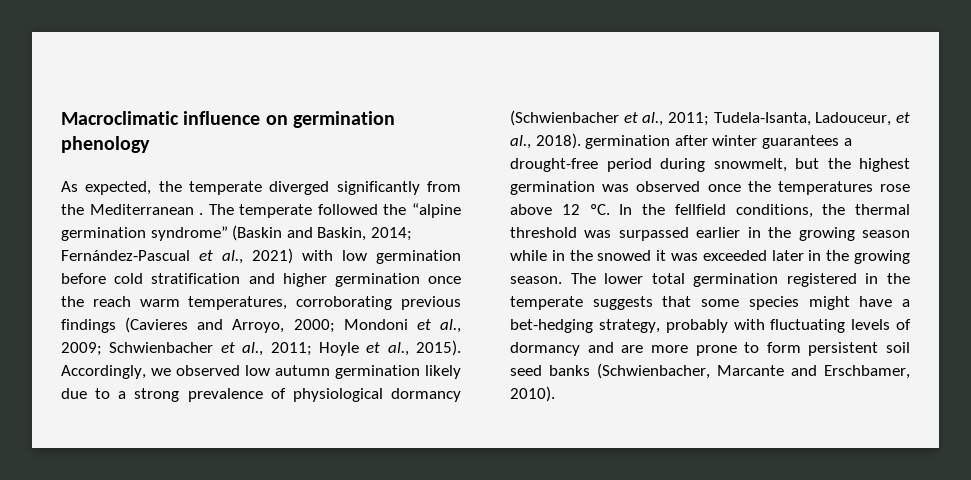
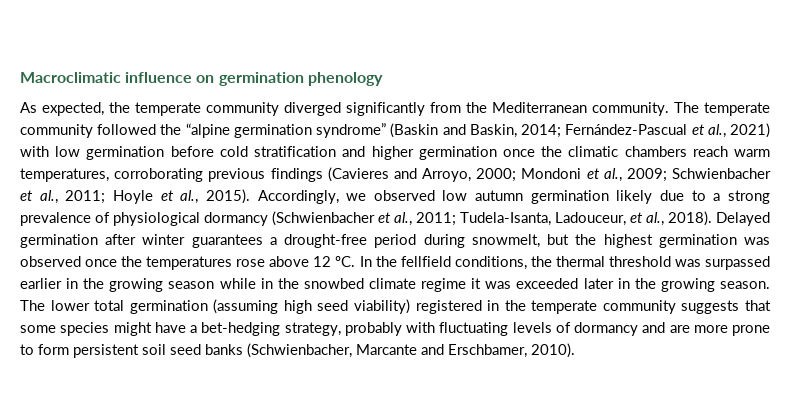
- As expected, the temperate diverged significantly from the Mediterranean .
+ As expected, the temperate community diverged significantly from the Mediterranean community.
- The temperate followed the “alpine germination syndrome” (Baskin and Baskin, 2014; Fernández-Pascual et al., 2021) with low germination before cold stratification and higher germination once the reach warm temperatures, corroborating previous findings (Cavieres and Arroyo, 2000; Mondoni et al., 2009; Schwienbacher et al., 2011; Hoyle et al., 2015).
+ The temperate community followed the “alpine germination syndrome” (Baskin and Baskin, 2014; Fernández-Pascual et al., 2021) with low germination before cold stratification and higher germination once the climatic chambers reach warm temperatures, corroborating previous findings (Cavieres and Arroyo, 2000; Mondoni et al., 2009; Schwienbacher et al., 2011; Hoyle et al., 2015).
- Accordingly, we observed low autumn germination likely due to a strong prevalence of physiological dormancy (Schwienbacher et al., 2011; Tudela-Isanta, Ladouceur, et al., 2018). germination after winter guarantees a drought-free period during snowmelt, but the highest germination was observed once the temperatures rose above 12 ºC.
+ Accordingly, we observed low autumn germination likely due to a strong prevalence of physiological dormancy (Schwienbacher et al., 2011; Tudela-Isanta, Ladouceur, et al., 2018). Delayed germination after winter guarantees a drought-free period during snowmelt, but the highest germination was observed once the temperatures rose above 12 ºC.
- In the fellfield conditions, the thermal threshold was surpassed earlier in the growing season while in the snowed it was exceeded later in the growing season.
+ In the fellfield conditions, the thermal threshold was surpassed earlier in the growing season while in the snowbed climate regime it was exceeded later in the growing season.
- The lower total germination registered in the temperate suggests that some species might have a bet-hedging strategy, probably with fluctuating levels of dormancy and are more prone to form persistent soil seed banks (Schwienbacher, Marcante and Erschbamer, 2010).
+ The lower total germination (assuming high seed viability) registered in the temperate community suggests that some species might have a bet-hedging strategy, probably with fluctuating levels of dormancy and are more prone to form persistent soil seed banks (Schwienbacher, Marcante and Erschbamer, 2010).

